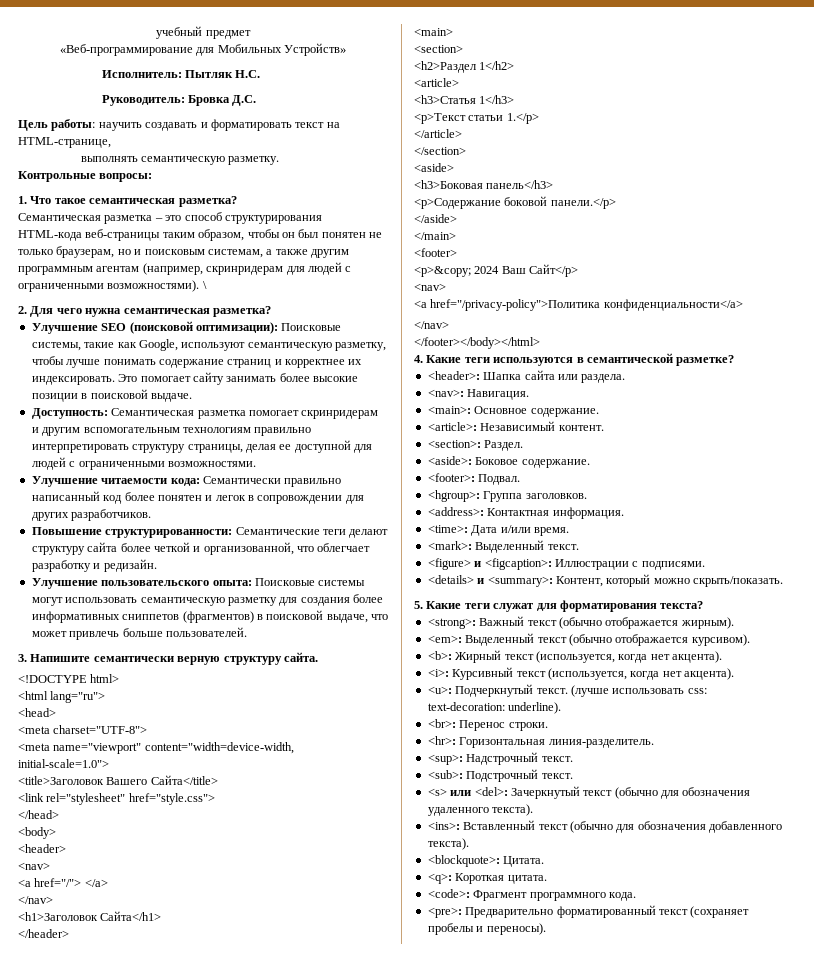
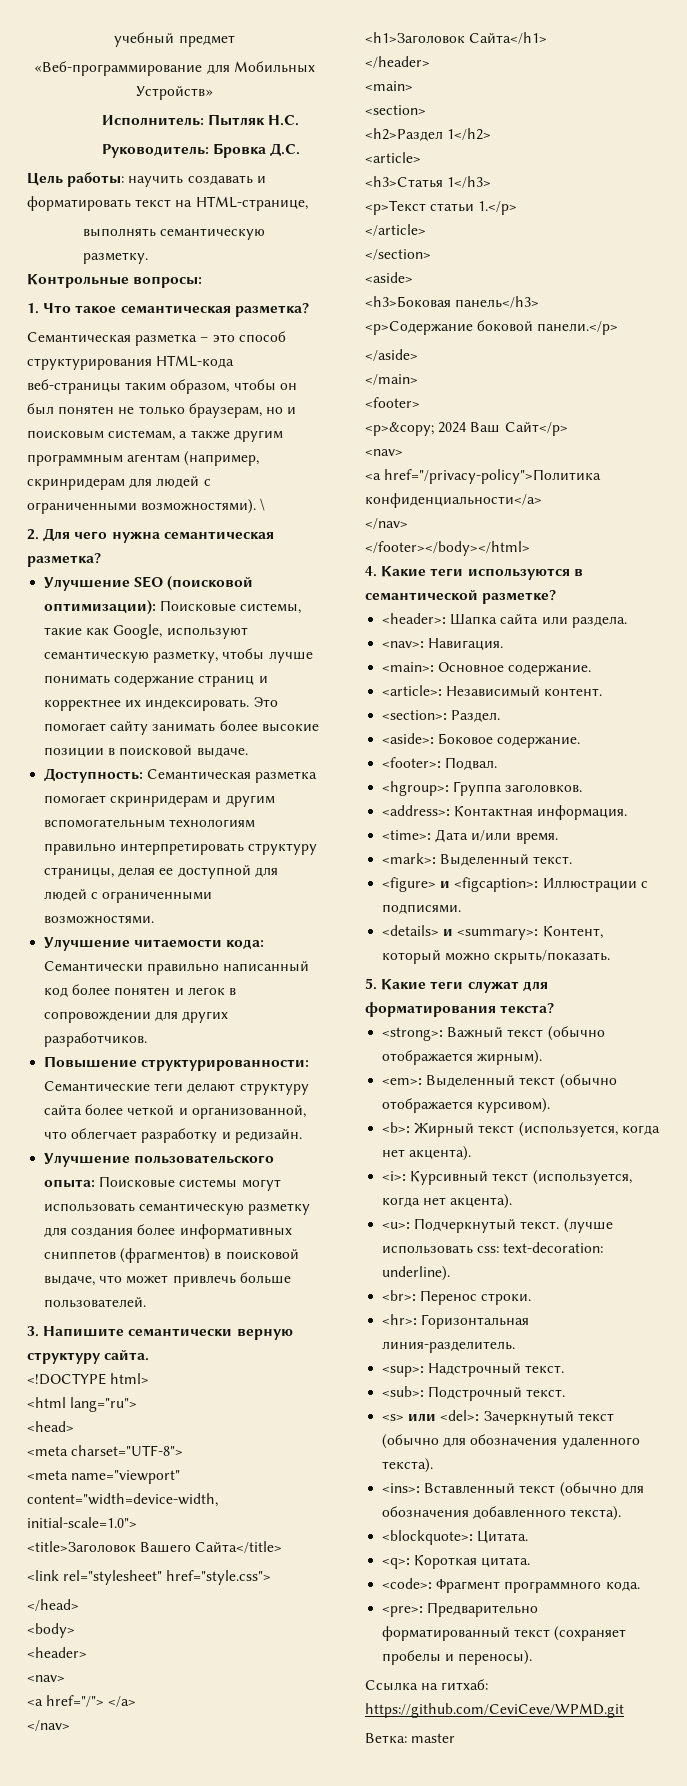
+ Ссылка на гитхаб: https://github.com/CeviCeve/WPMD.git
+ Ветка: master

